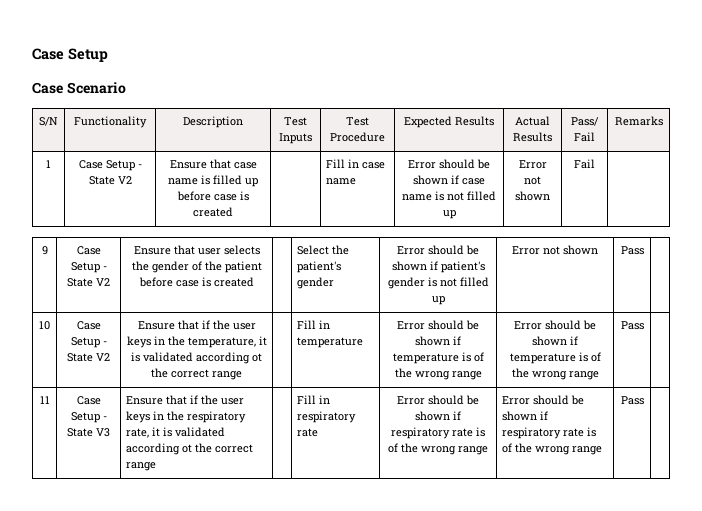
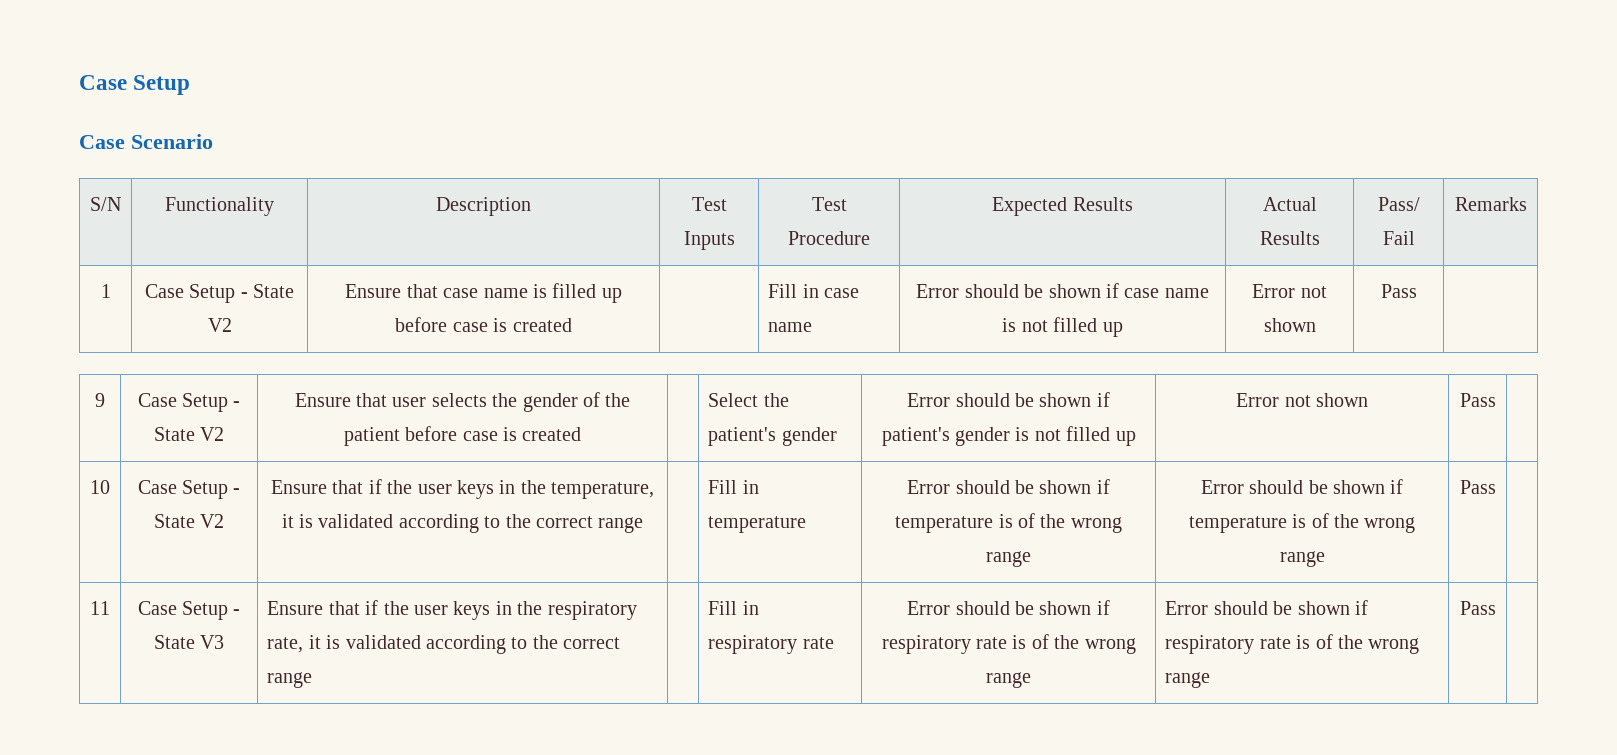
- 1 | Case Setup - State V2 | Ensure that case name is filled up before case is created | | Fill in case name | Error should be shown if case name is not filled up | Error not shown | Fail |
+ 1 | Case Setup - State V2 | Ensure that case name is filled up before case is created | | Fill in case name | Error should be shown if case name is not filled up | Error not shown | Pass |
- Ensure that if the user keys in the temperature, it is validated according ot the correct range
+ Ensure that if the user keys in the temperature, it is validated according to the correct range
- Ensure that if the user keys in the respiratory rate, it is validated according ot the correct range
+ Ensure that if the user keys in the respiratory rate, it is validated according to the correct range

